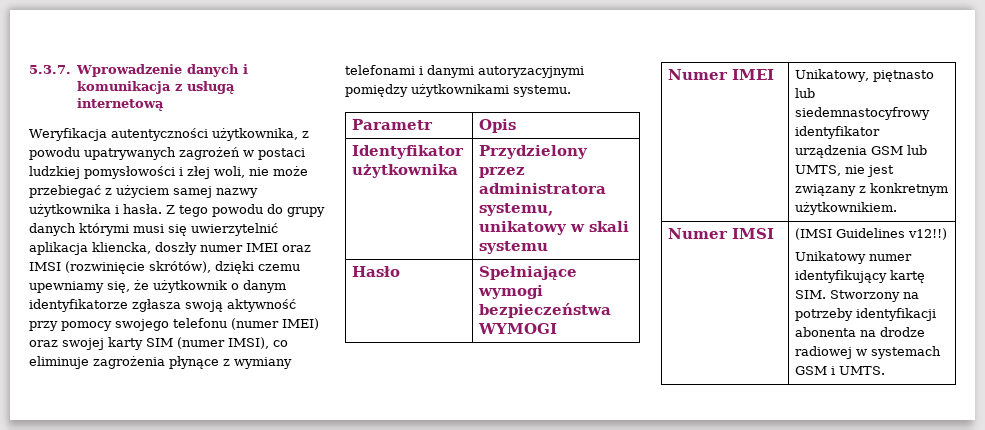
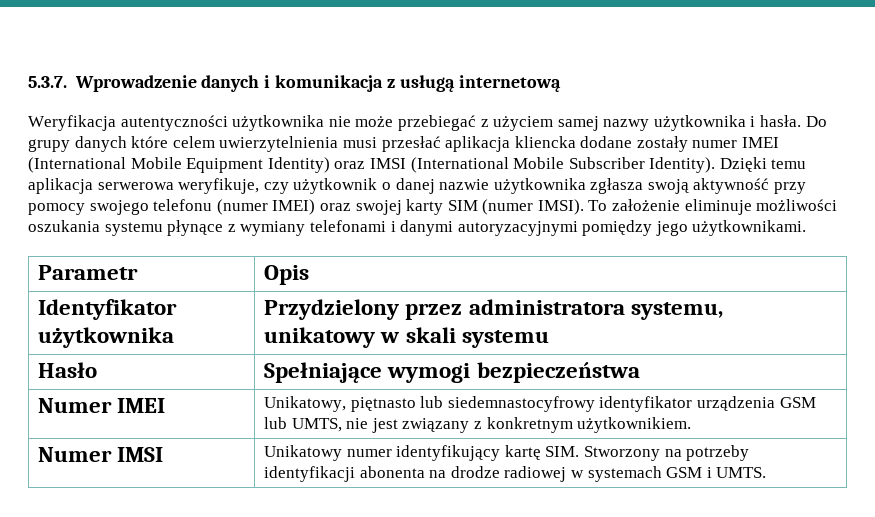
- Weryfikacja autentyczności użytkownika, z powodu upatrywanych zagrożeń w postaci ludzkiej pomysłowości i złej woli, nie może przebiegać z użyciem samej nazwy użytkownika i hasła.
+ Weryfikacja autentyczności użytkownika nie może przebiegać z użyciem samej nazwy użytkownika i hasła.
- Z tego powodu do grupy danych którymi musi się uwierzytelnić aplikacja kliencka, doszły numer IMEI oraz IMSI (rozwinięcie skrótów), dzięki czemu upewniamy się, że użytkownik o danym identyfikatorze zgłasza swoją aktywność przy pomocy swojego telefonu (numer IMEI) oraz swojej karty SIM (numer IMSI), co eliminuje zagrożenia płynące z wymiany telefonami i danymi autoryzacyjnymi pomiędzy użytkownikami systemu.
+ Do grupy danych które celem uwierzytelnienia musi przesłać aplikacja kliencka dodane zostały numer IMEI (International Mobile Equipment Identity) oraz IMSI (International Mobile Subscriber Identity). Dzięki temu aplikacja serwerowa weryfikuje, czy użytkownik o danej nazwie użytkownika zgłasza swoją aktywność przy pomocy swojego telefonu (numer IMEI) oraz swojej karty SIM (numer IMSI). To założenie eliminuje możliwości oszukania systemu płynące z wymiany telefonami i danymi autoryzacyjnymi pomiędzy jego użytkownikami.
- Hasło | Spełniające wymogi bezpieczeństwa WYMOGI
+ Hasło | Spełniające wymogi bezpieczeństwa
- Numer IMSI | (IMSI Guidelines v12!!)
- Unikatowy numer identyfikujący kartę SIM. Stworzony na potrzeby identyfikacji abonenta na drodze radiowej w systemach GSM i UMTS.
+ Numer IMSI | Unikatowy numer identyfikujący kartę SIM. Stworzony na potrzeby identyfikacji abonenta na drodze radiowej w systemach GSM i UMTS.

